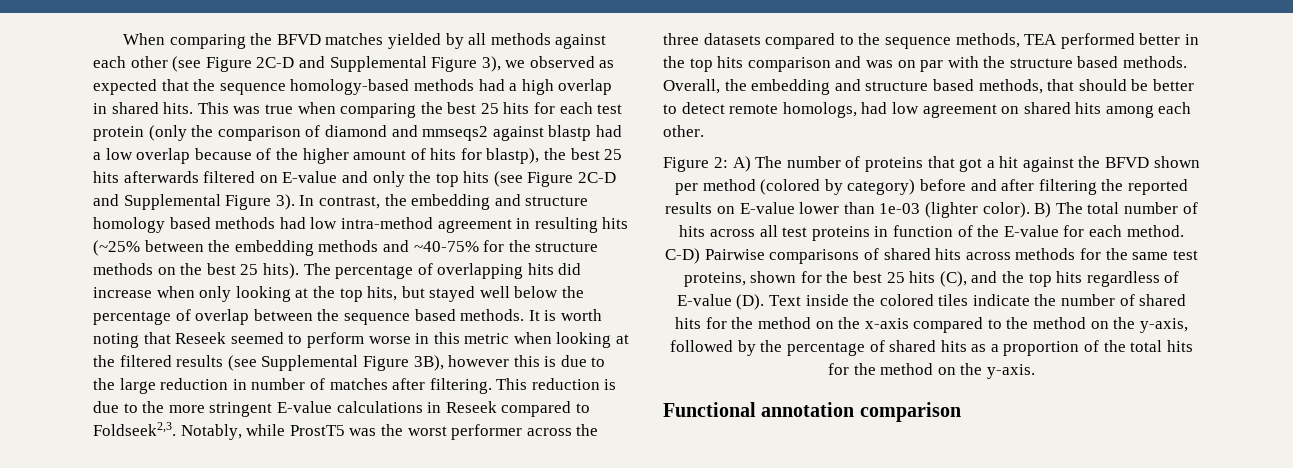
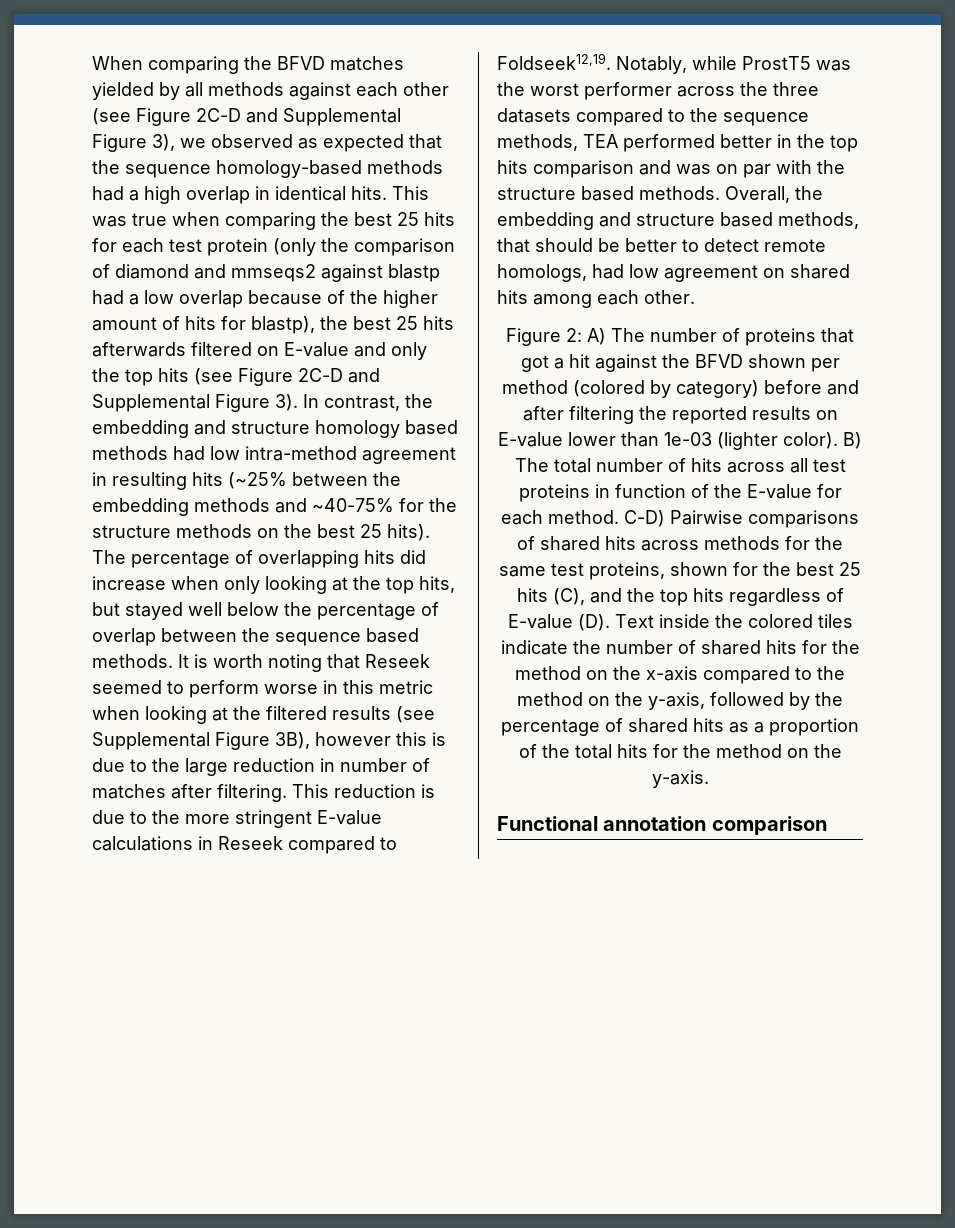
- When comparing the BFVD matches yielded by all methods against each other (see Figure 2C-D and Supplemental Figure 3), we observed as expected that the sequence homology-based methods had a high overlap in shared hits.
+ When comparing the BFVD matches yielded by all methods against each other (see Figure 2C-D and Supplemental Figure 3), we observed as expected that the sequence homology-based methods had a high overlap in identical hits.
- This reduction is due to the more stringent E-value calculations in Reseek compared to Foldseek2,3.
+ This reduction is due to the more stringent E-value calculations in Reseek compared to Foldseek12,19.

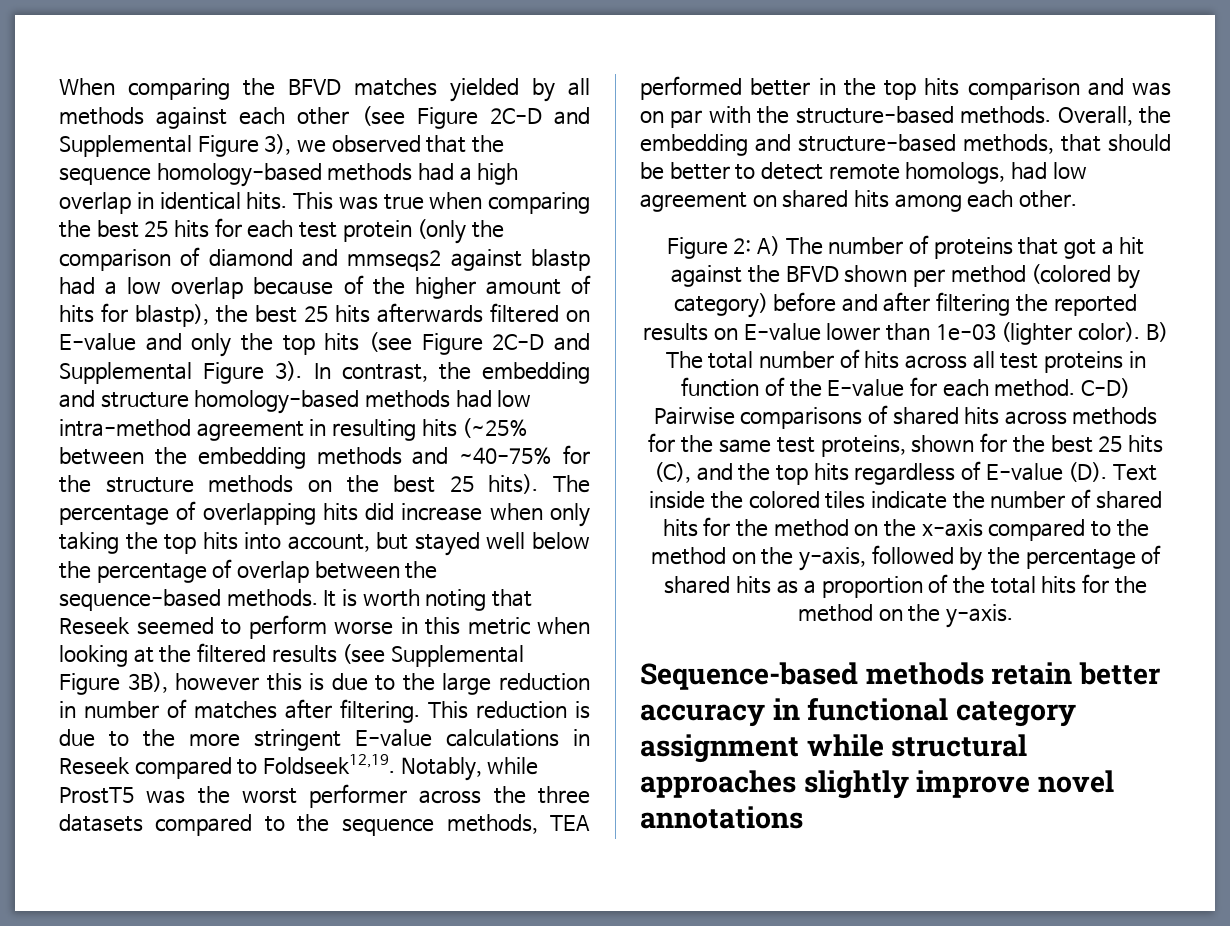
- When comparing the BFVD matches yielded by all methods against each other (see Figure 2C-D and Supplemental Figure 3), we observed as expected that the sequence homology-based methods had a high overlap in identical hits.
+ When comparing the BFVD matches yielded by all methods against each other (see Figure 2C-D and Supplemental Figure 3), we observed that the sequence homology-based methods had a high overlap in identical hits.
- In contrast, the embedding and structure homology based methods had low intra-method agreement in resulting hits (~25% between the embedding methods and ~40-75% for the structure methods on the best 25 hits).
+ In contrast, the embedding and structure homology-based methods had low intra-method agreement in resulting hits (~25% between the embedding methods and ~40-75% for the structure methods on the best 25 hits).
- The percentage of overlapping hits did increase when only looking at the top hits, but stayed well below the percentage of overlap between the sequence based methods.
+ The percentage of overlapping hits did increase when only taking the top hits into account, but stayed well below the percentage of overlap between the sequence-based methods.
- Notably, while ProstT5 was the worst performer across the three datasets compared to the sequence methods, TEA performed better in the top hits comparison and was on par with the structure based methods.
+ Notably, while ProstT5 was the worst performer across the three datasets compared to the sequence methods, TEA performed better in the top hits comparison and was on par with the structure-based methods.
- Overall, the embedding and structure based methods, that should be better to detect remote homologs, had low agreement on shared hits among each other.
+ Overall, the embedding and structure-based methods, that should be better to detect remote homologs, had low agreement on shared hits among each other.
- Functional annotation comparison
+ Sequence-based methods retain better accuracy in functional category assignment while structural approaches slightly improve novel annotations

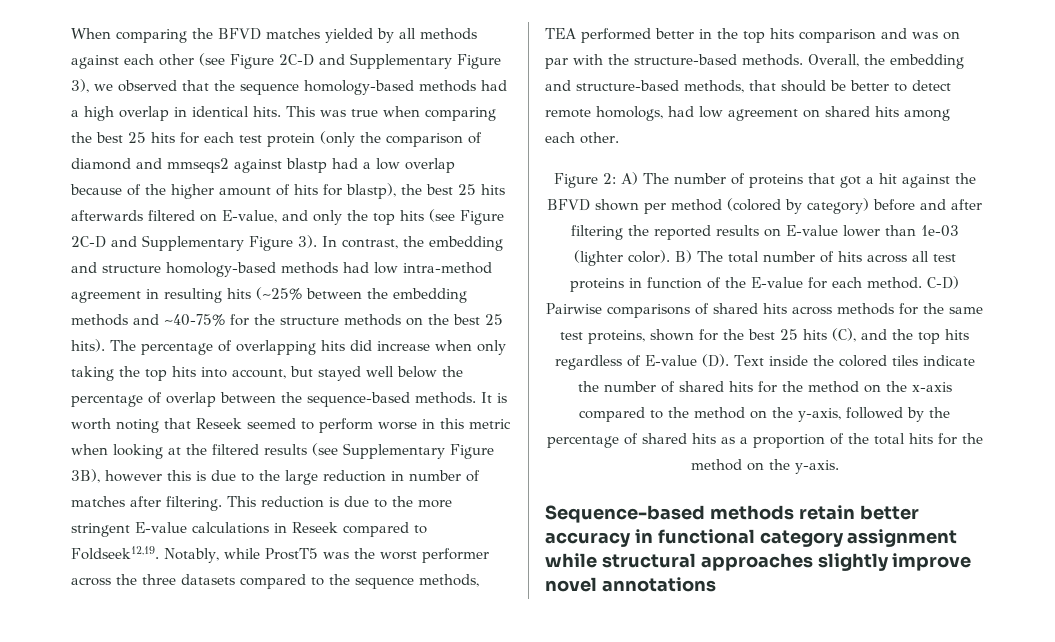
- When comparing the BFVD matches yielded by all methods against each other (see Figure 2C-D and Supplemental Figure 3), we observed that the sequence homology-based methods had a high overlap in identical hits.
+ When comparing the BFVD matches yielded by all methods against each other (see Figure 2C-D and Supplementary Figure 3), we observed that the sequence homology-based methods had a high overlap in identical hits.
- This was true when comparing the best 25 hits for each test protein (only the comparison of diamond and mmseqs2 against blastp had a low overlap because of the higher amount of hits for blastp), the best 25 hits afterwards filtered on E-value and only the top hits (see Figure 2C-D and Supplemental Figure 3).
+ This was true when comparing the best 25 hits for each test protein (only the comparison of diamond and mmseqs2 against blastp had a low overlap because of the higher amount of hits for blastp), the best 25 hits afterwards filtered on E-value, and only the top hits (see Figure 2C-D and Supplementary Figure 3).
- It is worth noting that Reseek seemed to perform worse in this metric when looking at the filtered results (see Supplemental Figure 3B), however this is due to the large reduction in number of matches after filtering.
+ It is worth noting that Reseek seemed to perform worse in this metric when looking at the filtered results (see Supplementary Figure 3B), however this is due to the large reduction in number of matches after filtering.

